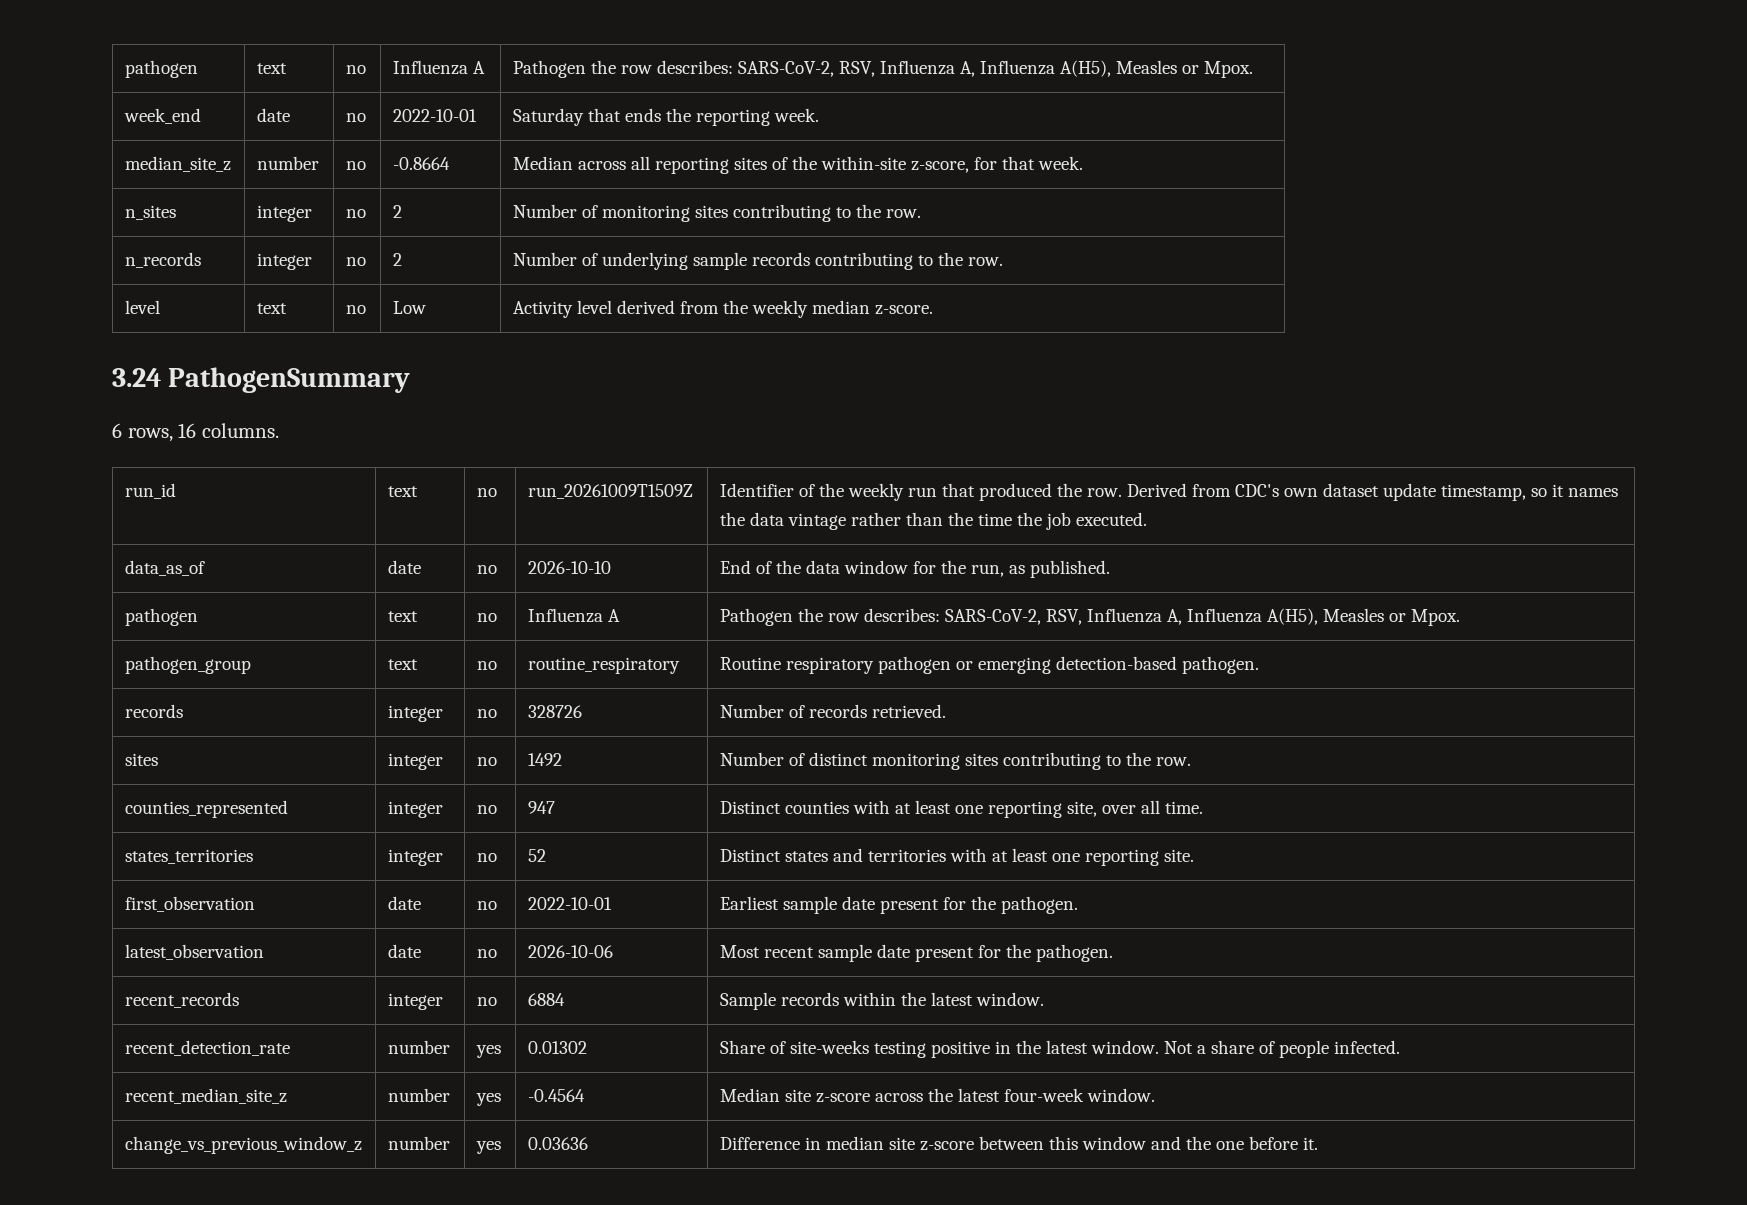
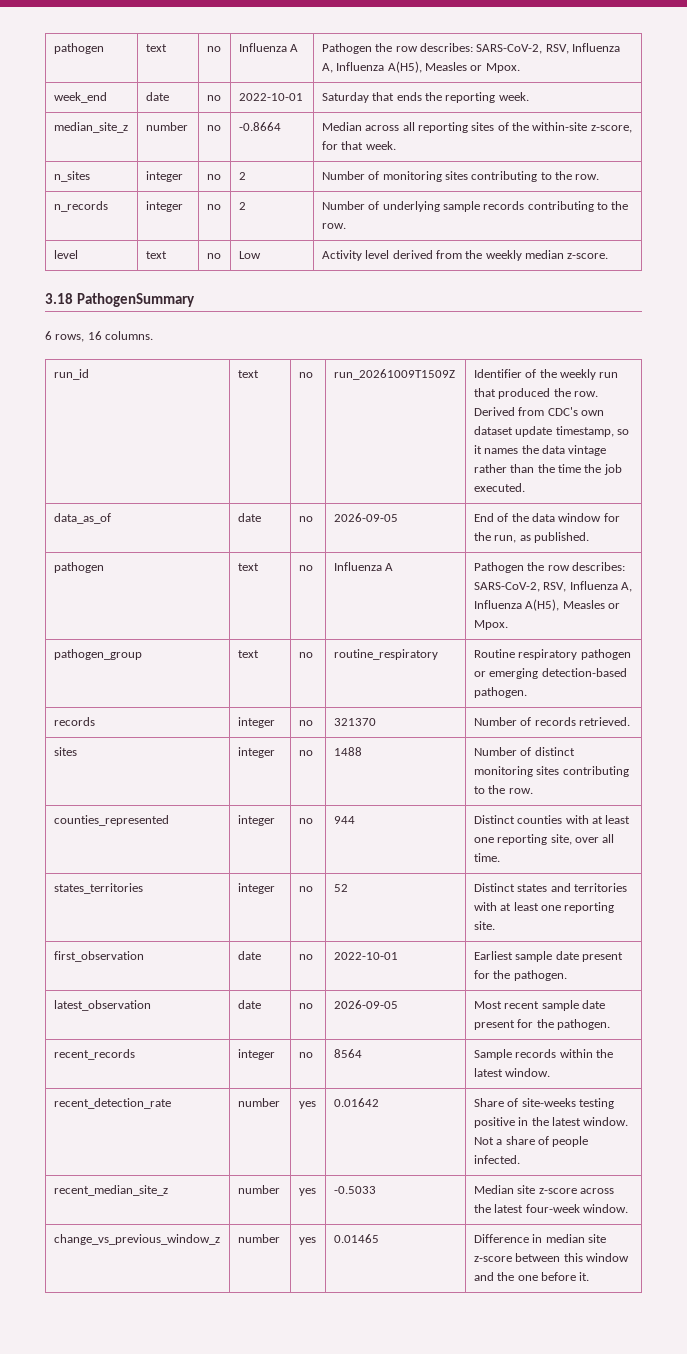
- 3.24 PathogenSummary
+ 3.18 PathogenSummary
- data_as_of | date | no | 2026-10-10 | End of the data window for the run, as published.
+ data_as_of | date | no | 2026-09-05 | End of the data window for the run, as published.
- records | integer | no | 328726 | Number of records retrieved.
+ records | integer | no | 321370 | Number of records retrieved.
- sites | integer | no | 1492 | Number of distinct monitoring sites contributing to the row.
+ sites | integer | no | 1488 | Number of distinct monitoring sites contributing to the row.
- counties_represented | integer | no | 947 | Distinct counties with at least one reporting site, over all time.
+ counties_represented | integer | no | 944 | Distinct counties with at least one reporting site, over all time.
- latest_observation | date | no | 2026-10-06 | Most recent sample date present for the pathogen.
+ latest_observation | date | no | 2026-09-05 | Most recent sample date present for the pathogen.
- recent_records | integer | no | 6884 | Sample records within the latest window.
+ recent_records | integer | no | 8564 | Sample records within the latest window.
- recent_detection_rate | number | yes | 0.01302 | Share of site-weeks testing positive in the latest window. Not a share of people infected.
+ recent_detection_rate | number | yes | 0.01642 | Share of site-weeks testing positive in the latest window. Not a share of people infected.
- recent_median_site_z | number | yes | -0.4564 | Median site z-score across the latest four-week window.
+ recent_median_site_z | number | yes | -0.5033 | Median site z-score across the latest four-week window.
- change_vs_previous_window_z | number | yes | 0.03636 | Difference in median site z-score between this window and the one before it.
+ change_vs_previous_window_z | number | yes | 0.01465 | Difference in median site z-score between this window and the one before it.

